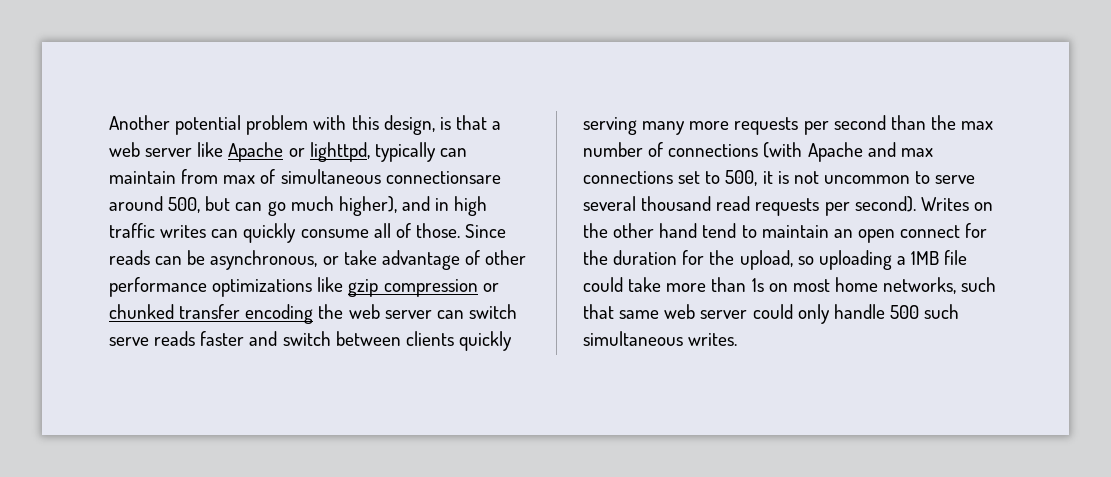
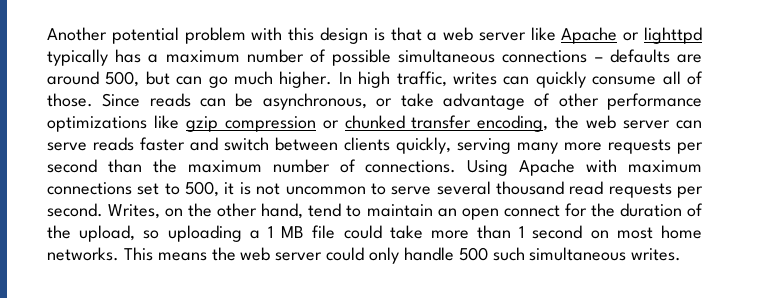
- Another potential problem with this design, is that a web server like Apache or lighttpd, typically can maintain from max of simultaneous connectionsare around 500, but can go much higher), and in high traffic writes can quickly consume all of those.
+ Another potential problem with this design is that a web server like Apache or lighttpd typically has a maximum number of possible simultaneous connections – defaults are around 500, but can go much higher. In high traffic, writes can quickly consume all of those.
- Since reads can be asynchronous, or take advantage of other performance optimizations like gzip compression or chunked transfer encoding the web server can switch serve reads faster and switch between clients quickly serving many more requests per second than the max number of connections (with Apache and max connections set to 500, it is not uncommon to serve several thousand read requests per second). Writes on the other hand tend to maintain an open connect for the duration for the upload, so uploading a 1MB file could take more than 1s on most home networks, such that same web server could only handle 500 such simultaneous writes.
+ Since reads can be asynchronous, or take advantage of other performance optimizations like gzip compression or chunked transfer encoding, the web server can serve reads faster and switch between clients quickly, serving many more requests per second than the maximum number of connections. Using Apache with maximum connections set to 500, it is not uncommon to serve several thousand read requests per second. Writes, on the other hand, tend to maintain an open connect for the duration of the upload, so uploading a 1 MB file could take more than 1 second on most home networks. This means the web server could only handle 500 such simultaneous writes.

